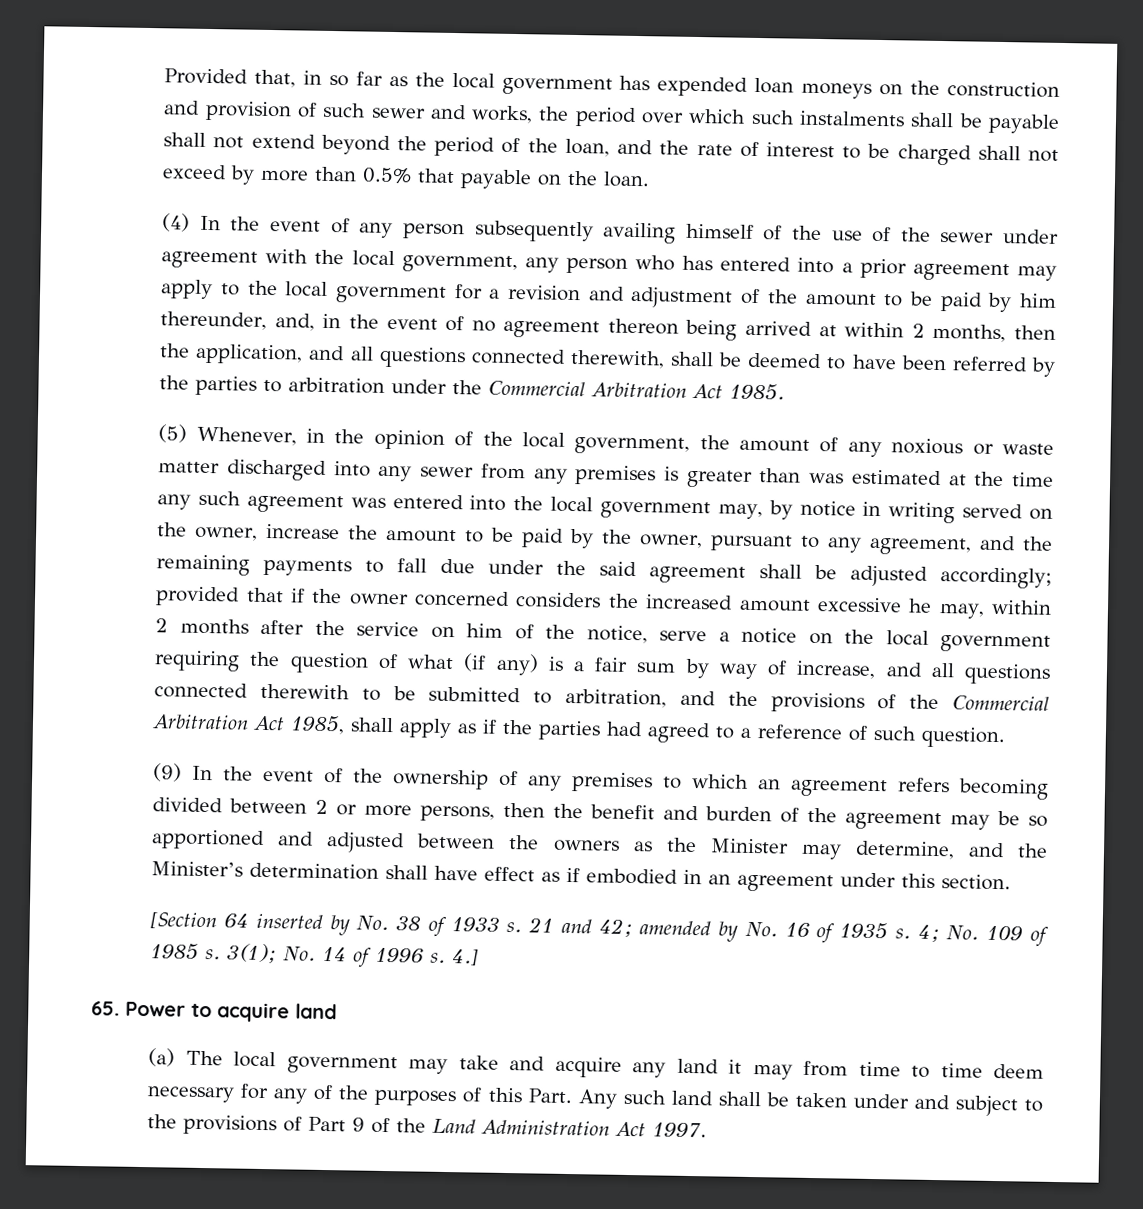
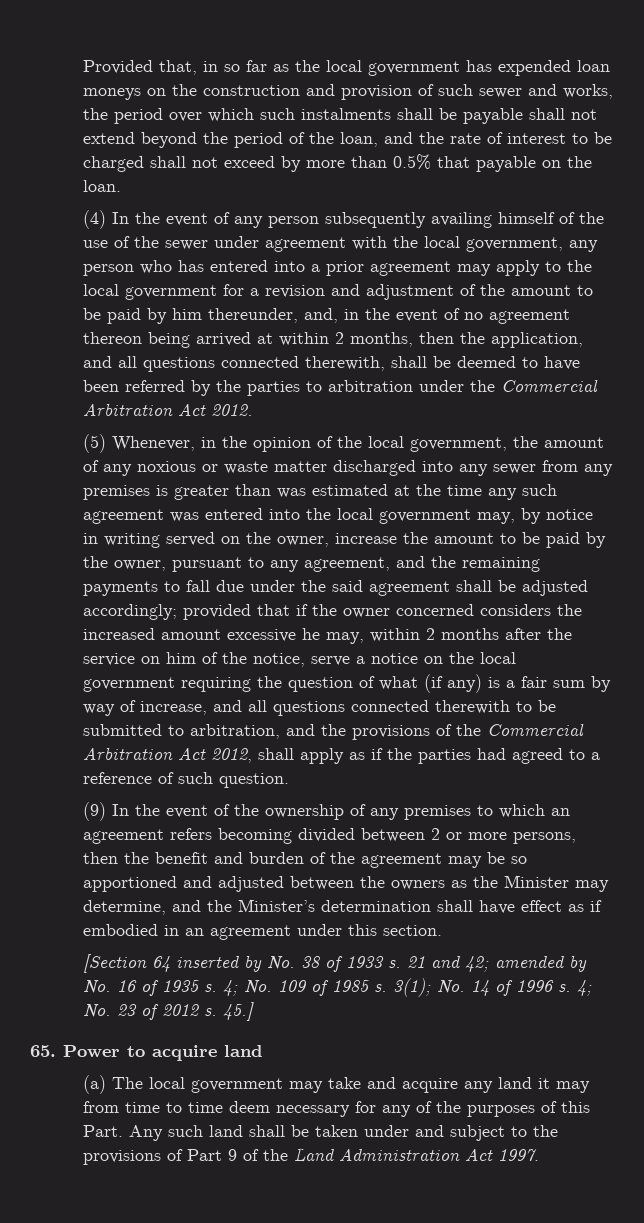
- (4) In the event of any person subsequently availing himself of the use of the sewer under agreement with the local government, any person who has entered into a prior agreement may apply to the local government for a revision and adjustment of the amount to be paid by him thereunder, and, in the event of no agreement thereon being arrived at within 2 months, then the application, and all questions connected therewith, shall be deemed to have been referred by the parties to arbitration under the Commercial Arbitration Act 1985.
+ (4) In the event of any person subsequently availing himself of the use of the sewer under agreement with the local government, any person who has entered into a prior agreement may apply to the local government for a revision and adjustment of the amount to be paid by him thereunder, and, in the event of no agreement thereon being arrived at within 2 months, then the application, and all questions connected therewith, shall be deemed to have been referred by the parties to arbitration under the Commercial Arbitration Act 2012.
- provided that if the owner concerned considers the increased amount excessive he may, within 2 months after the service on him of the notice, serve a notice on the local government requiring the question of what (if any) is a fair sum by way of increase, and all questions connected therewith to be submitted to arbitration, and the provisions of the Commercial Arbitration Act 1985, shall apply as if the parties had agreed to a reference of such question.
+ provided that if the owner concerned considers the increased amount excessive he may, within 2 months after the service on him of the notice, serve a notice on the local government requiring the question of what (if any) is a fair sum by way of increase, and all questions connected therewith to be submitted to arbitration, and the provisions of the Commercial Arbitration Act 2012, shall apply as if the parties had agreed to a reference of such question.
- 4.]
+ 4; No. 23 of 2012 s. 45.]

